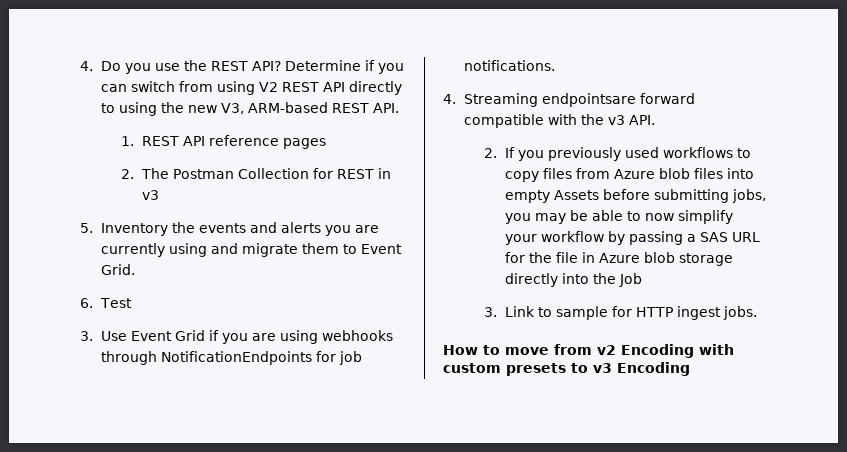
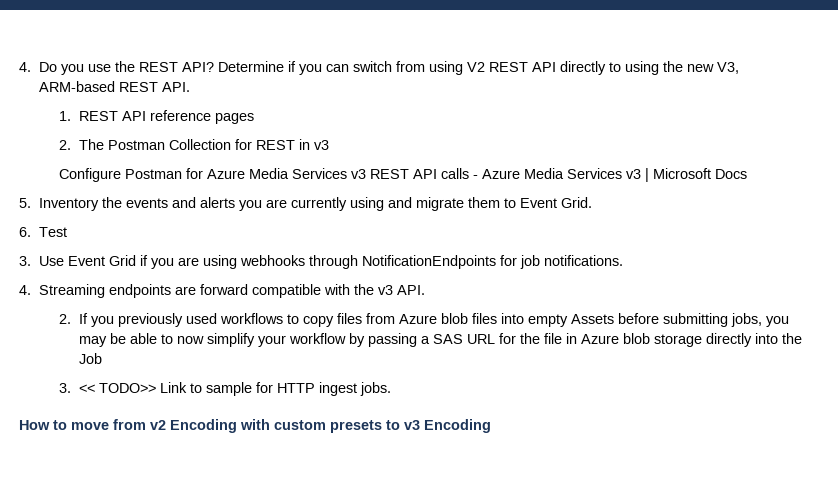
+ Configure Postman for Azure Media Services v3 REST API calls - Azure Media Services v3 | Microsoft Docs
- 4. Streaming endpointsare forward compatible with the v3 API.
+ 4. Streaming endpoints are forward compatible with the v3 API.
- 3. Link to sample for HTTP ingest jobs.
+ 3. << TODO>> Link to sample for HTTP ingest jobs.

